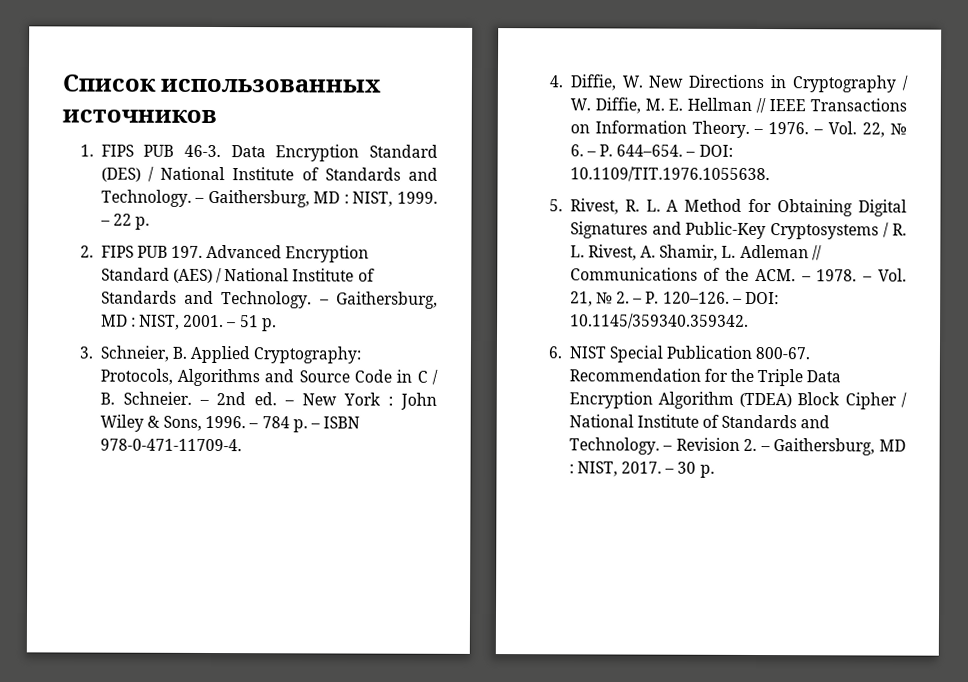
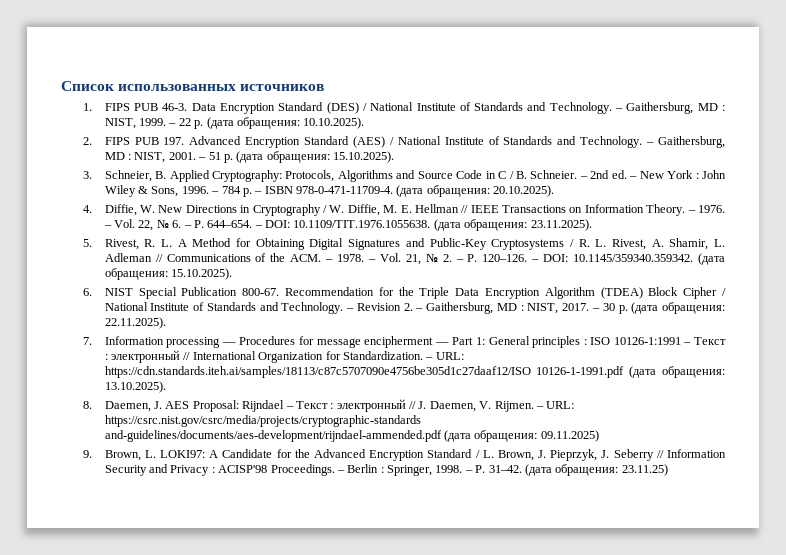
- – 22 p.
+ – 22 p. (дата обращения: 10.10.2025).
- – 51 p.
+ – 51 p. (дата обращения: 15.10.2025).
+ (дата обращения: 20.10.2025).
- – DOI: 10.1109/TIT.1976.1055638.
+ – DOI: 10.1109/TIT.1976.1055638. (дата обращения: 23.11.2025).
- – DOI: 10.1145/359340.359342.
+ – DOI: 10.1145/359340.359342. (дата обращения: 15.10.2025).
- – 30 p.
+ – 30 p. (дата обращения: 22.11.2025).
+ 7. Information processing — Procedures for message encipherment — Part 1: General principles : ISO 10126-1:1991 – Текст : электронный // International Organization for Standardization. – URL: https://cdn.standards.iteh.ai/samples/18113/c87c5707090e4756be305d1c27daaf12/ISO 10126-1-1991.pdf (дата обращения: 13.10.2025).
+ 8. Daemen, J. AES Proposal: Rijndael – Текст : электронный // J. Daemen, V. Rijmen. – URL: https://csrc.nist.gov/csrc/media/projects/cryptographic-standards and-guidelines/documents/aes-development/rijndael-ammended.pdf (дата обращения: 09.11.2025)
+ 9. Brown, L. LOKI97: A Candidate for the Advanced Encryption Standard / L. Brown, J. Pieprzyk, J. Seberry // Information Security and Privacy : ACISP'98 Proceedings. – Berlin : Springer, 1998. – P. 31–42. (дата обращения: 23.11.25)

